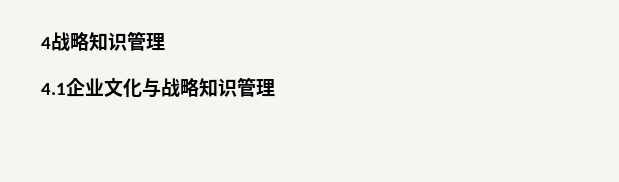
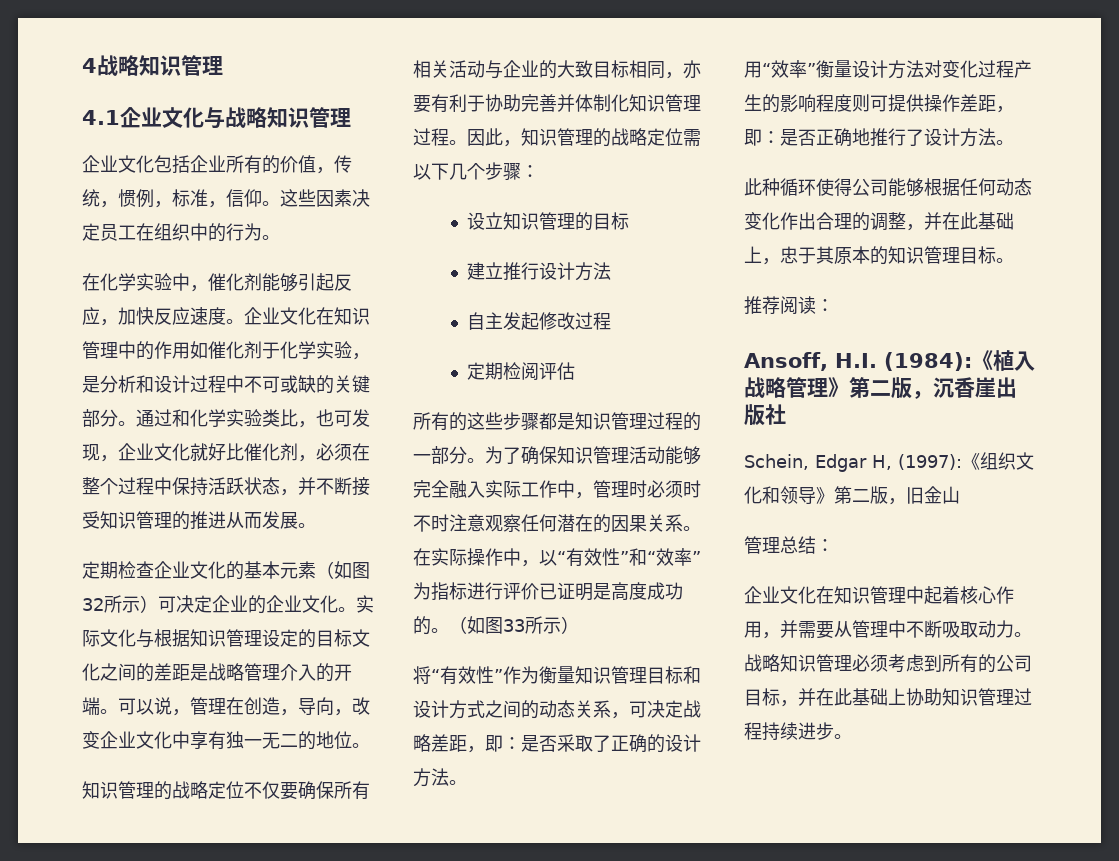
+ 企业文化包括企业所有的价值，传统，惯例，标准，信仰。这些因素决定员工在组织中的行为。
+ 在化学实验中，催化剂能够引起反应，加快反应速度。企业文化在知识管理中的作用如催化剂于化学实验，是分析和设计过程中不可或缺的关键部分。通过和化学实验类比，也可发现，企业文化就好比催化剂，必须在整个过程中保持活跃状态，并不断接受知识管理的推进从而发展。
+ 定期检查企业文化的基本元素（如图32所示）可决定企业的企业文化。实际文化与根据知识管理设定的目标文化之间的差距是战略管理介入的开端。可以说，管理在创造，导向，改变企业文化中享有独一无二的地位。
+ 知识管理的战略定位不仅要确保所有相关活动与企业的大致目标相同，亦要有利于协助完善并体制化知识管理过程。因此，知识管理的战略定位需以下几个步骤：
+ 设立知识管理的目标
+ 建立推行设计方法
+ 自主发起修改过程
+ 定期检阅评估
+ 所有的这些步骤都是知识管理过程的一部分。为了确保知识管理活动能够完全融入实际工作中，管理时必须时不时注意观察任何潜在的因果关系。在实际操作中，以“有效性”和“效率”为指标进行评价已证明是高度成功的。（如图33所示）
+ 将“有效性”作为衡量知识管理目标和设计方式之间的动态关系，可决定战略差距，即：是否采取了正确的设计方法。
+ 用“效率”衡量设计方法对变化过程产生的影响程度则可提供操作差距，即：是否正确地推行了设计方法。
+ 此种循环使得公司能够根据任何动态变化作出合理的调整，并在此基础上，忠于其原本的知识管理目标。
+ 推荐阅读：
+ Ansoff, H.I. (1984):《植入战略管理》第二版，沉香崖出版社
+ Schein, Edgar H, (1997):《组织文化和领导》第二版，旧金山
+ 管理总结：
+ 企业文化在知识管理中起着核心作用，并需要从管理中不断吸取动力。战略知识管理必须考虑到所有的公司目标，并在此基础上协助知识管理过程持续进步。

